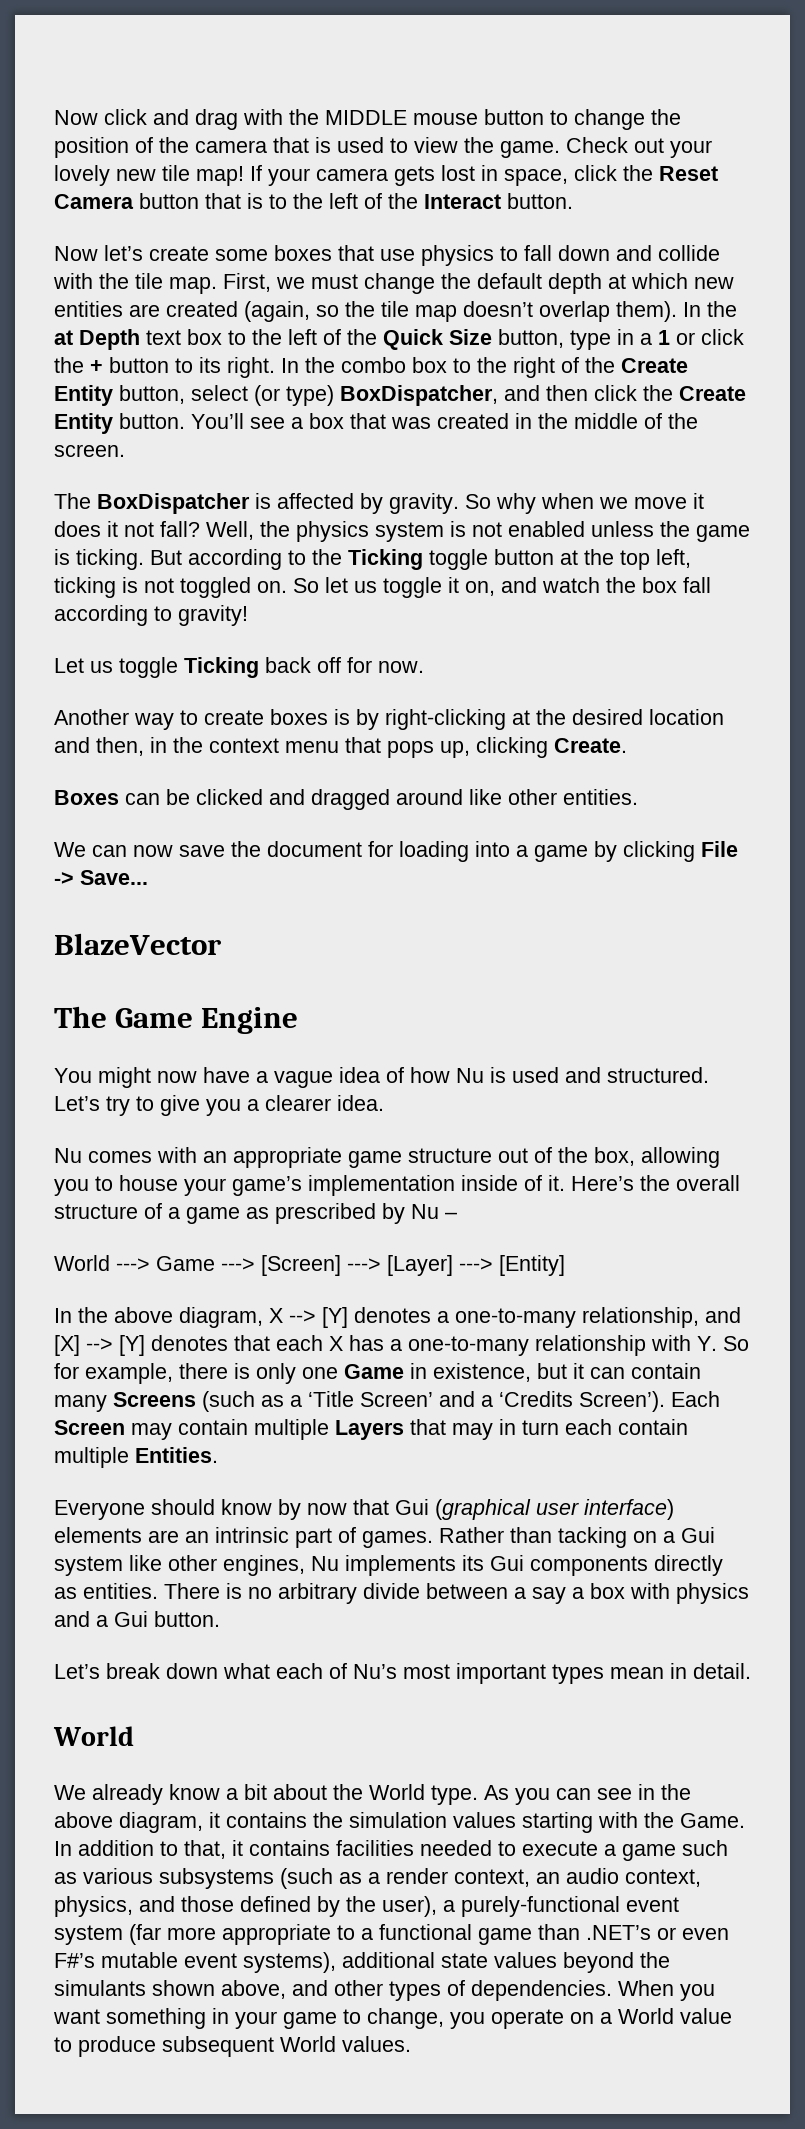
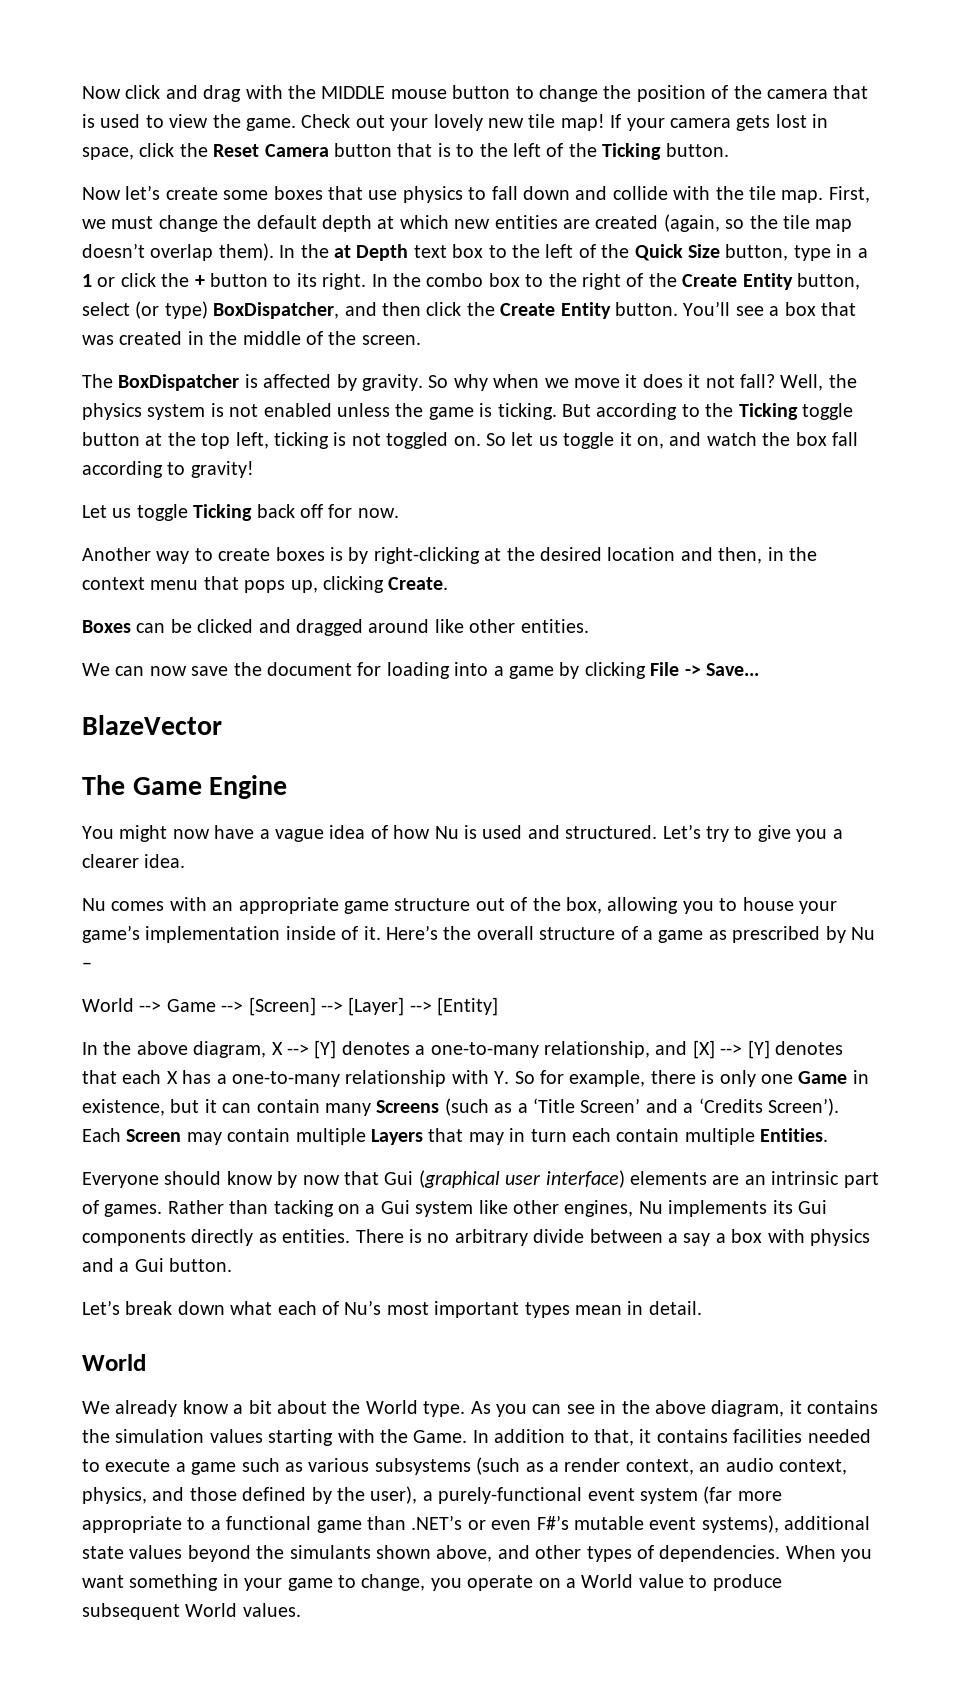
- If your camera gets lost in space, click the Reset Camera button that is to the left of the Interact button.
+ If your camera gets lost in space, click the Reset Camera button that is to the left of the Ticking button.
- World ---> Game ---> [Screen] ---> [Layer] ---> [Entity]
+ World --> Game --> [Screen] --> [Layer] --> [Entity]

